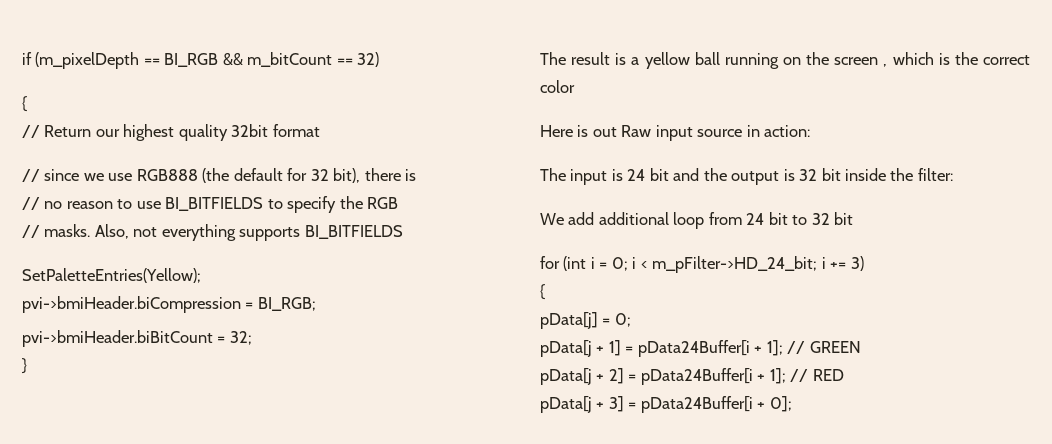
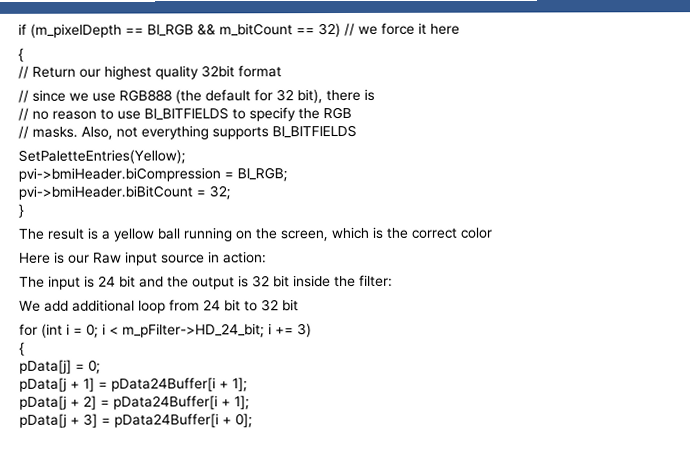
- if (m_pixelDepth == BI_RGB && m_bitCount == 32)
+ if (m_pixelDepth == BI_RGB && m_bitCount == 32) // we force it here
- The result is a yellow ball running on the screen , which is the correct color
+ The result is a yellow ball running on the screen, which is the correct color
- Here is out Raw input source in action:
+ Here is our Raw input source in action:
- pData[j + 1] = pData24Buffer[i + 1]; // GREEN
+ pData[j + 1] = pData24Buffer[i + 1];
- pData[j + 2] = pData24Buffer[i + 1]; // RED
+ pData[j + 2] = pData24Buffer[i + 1];

